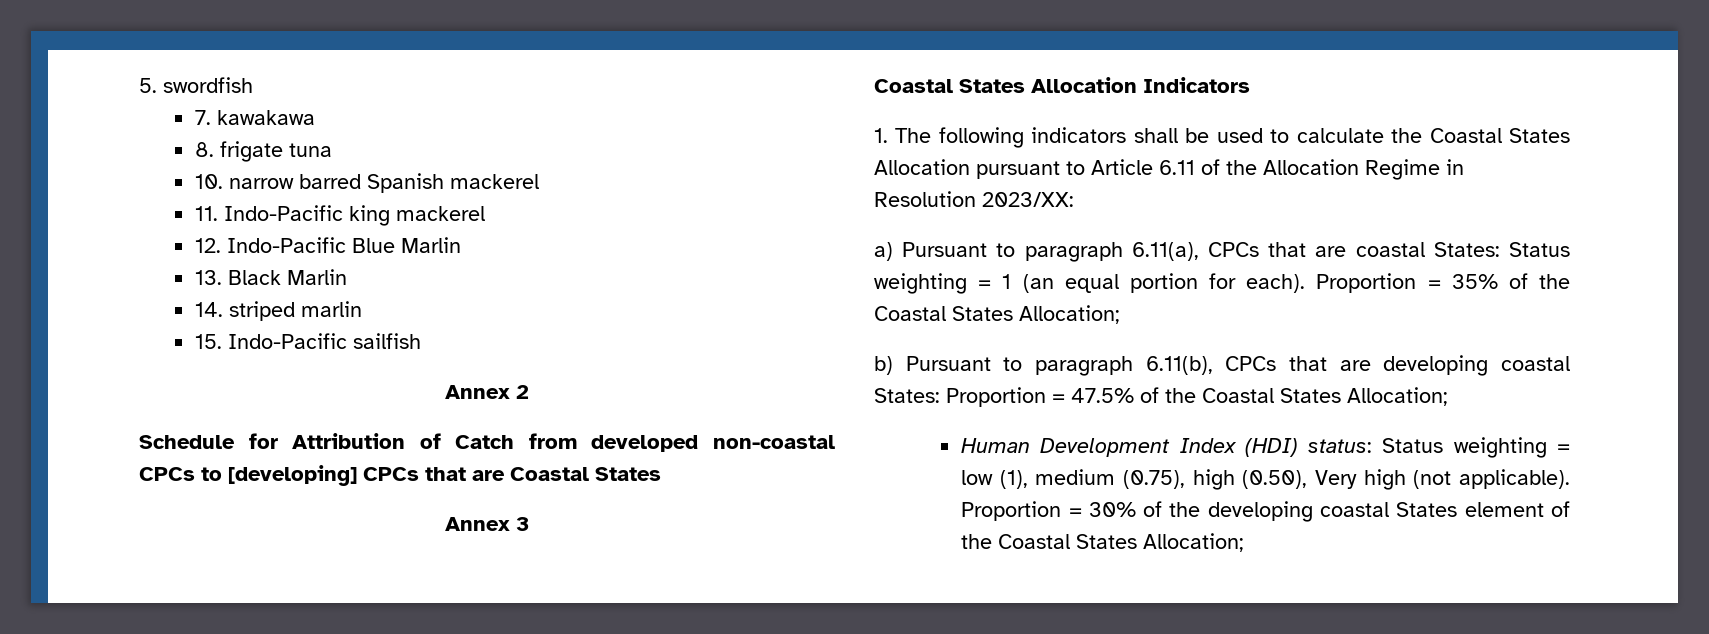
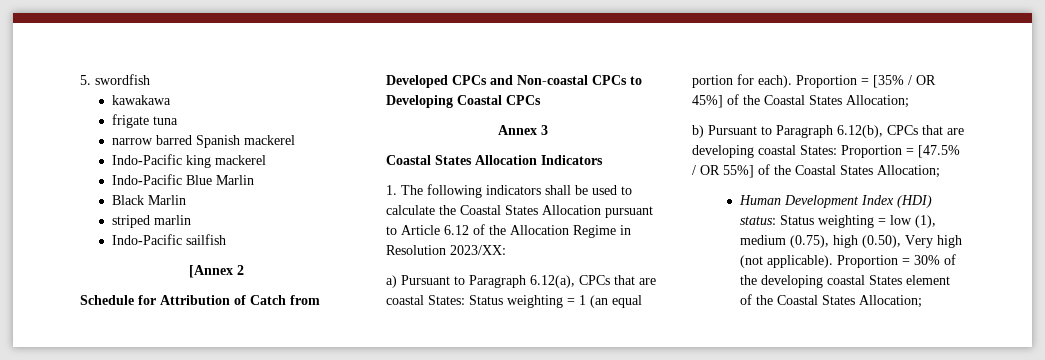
- 7. kawakawa
+ kawakawa
- 8. frigate tuna
+ frigate tuna
- 10. narrow barred Spanish mackerel
+ narrow barred Spanish mackerel
- 11. Indo-Pacific king mackerel
+ Indo-Pacific king mackerel
- 12. Indo-Pacific Blue Marlin
+ Indo-Pacific Blue Marlin
- 13. Black Marlin
+ Black Marlin
- 14. striped marlin
+ striped marlin
- 15. Indo-Pacific sailfish
+ Indo-Pacific sailfish
- Annex 2
+ [Annex 2
- Schedule for Attribution of Catch from developed non-coastal CPCs to [developing] CPCs that are Coastal States
+ Schedule for Attribution of Catch from Developed CPCs and Non-coastal CPCs to Developing Coastal CPCs
- 1. The following indicators shall be used to calculate the Coastal States Allocation pursuant to Article 6.11 of the Allocation Regime in Resolution 2023/XX:
+ 1. The following indicators shall be used to calculate the Coastal States Allocation pursuant to Article 6.12 of the Allocation Regime in Resolution 2023/XX:
- a) Pursuant to paragraph 6.11(a), CPCs that are coastal States: Status weighting = 1 (an equal portion for each).
+ a) Pursuant to Paragraph 6.12(a), CPCs that are coastal States: Status weighting = 1 (an equal portion for each).
- Proportion = 35% of the Coastal States Allocation;
+ Proportion = [35% / OR 45%] of the Coastal States Allocation;
- b) Pursuant to paragraph 6.11(b), CPCs that are developing coastal States: Proportion = 47.5% of the Coastal States Allocation;
+ b) Pursuant to Paragraph 6.12(b), CPCs that are developing coastal States: Proportion = [47.5% / OR 55%] of the Coastal States Allocation;

